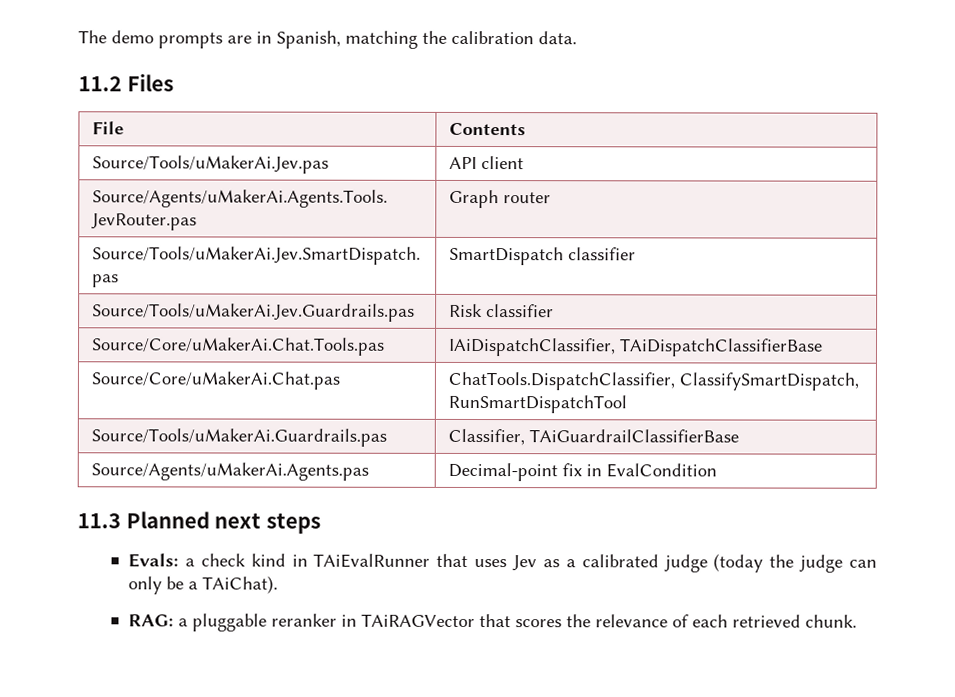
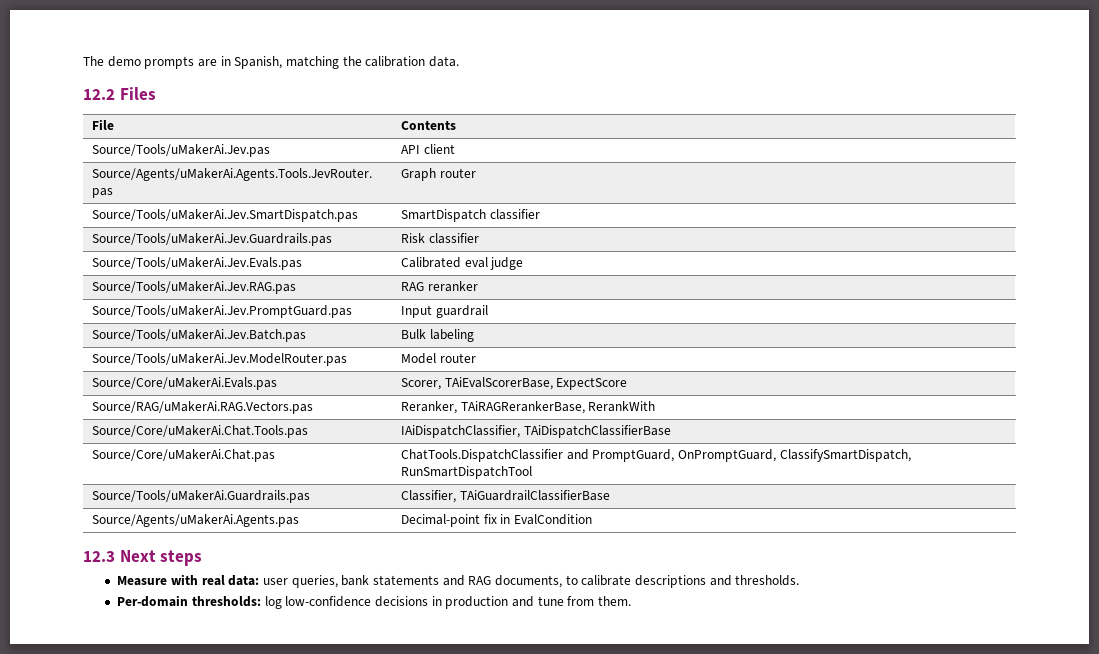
- 11.2 Files
+ 12.2 Files
+ Source/Tools/uMakerAi.Jev.Evals.pas | Calibrated eval judge
+ Source/Tools/uMakerAi.Jev.RAG.pas | RAG reranker
+ Source/Tools/uMakerAi.Jev.PromptGuard.pas | Input guardrail
+ Source/Tools/uMakerAi.Jev.Batch.pas | Bulk labeling
+ Source/Tools/uMakerAi.Jev.ModelRouter.pas | Model router
+ Source/Core/uMakerAi.Evals.pas | Scorer, TAiEvalScorerBase, ExpectScore
+ Source/RAG/uMakerAi.RAG.Vectors.pas | Reranker, TAiRAGRerankerBase, RerankWith
- Source/Core/uMakerAi.Chat.pas | ChatTools.DispatchClassifier, ClassifySmartDispatch, RunSmartDispatchTool
+ Source/Core/uMakerAi.Chat.pas | ChatTools.DispatchClassifier and PromptGuard, OnPromptGuard, ClassifySmartDispatch, RunSmartDispatchTool
- 11.3 Planned next steps
- Evals: a check kind in TAiEvalRunner that uses Jev as a calibrated judge (today the judge can only be a TAiChat).
- RAG: a pluggable reranker in TAiRAGVector that scores the relevance of each retrieved chunk.
+ 12.3 Next steps
+ Measure with real data: user queries, bank statements and RAG documents, to calibrate descriptions and thresholds.
+ Per-domain thresholds: log low-confidence decisions in production and tune from them.

